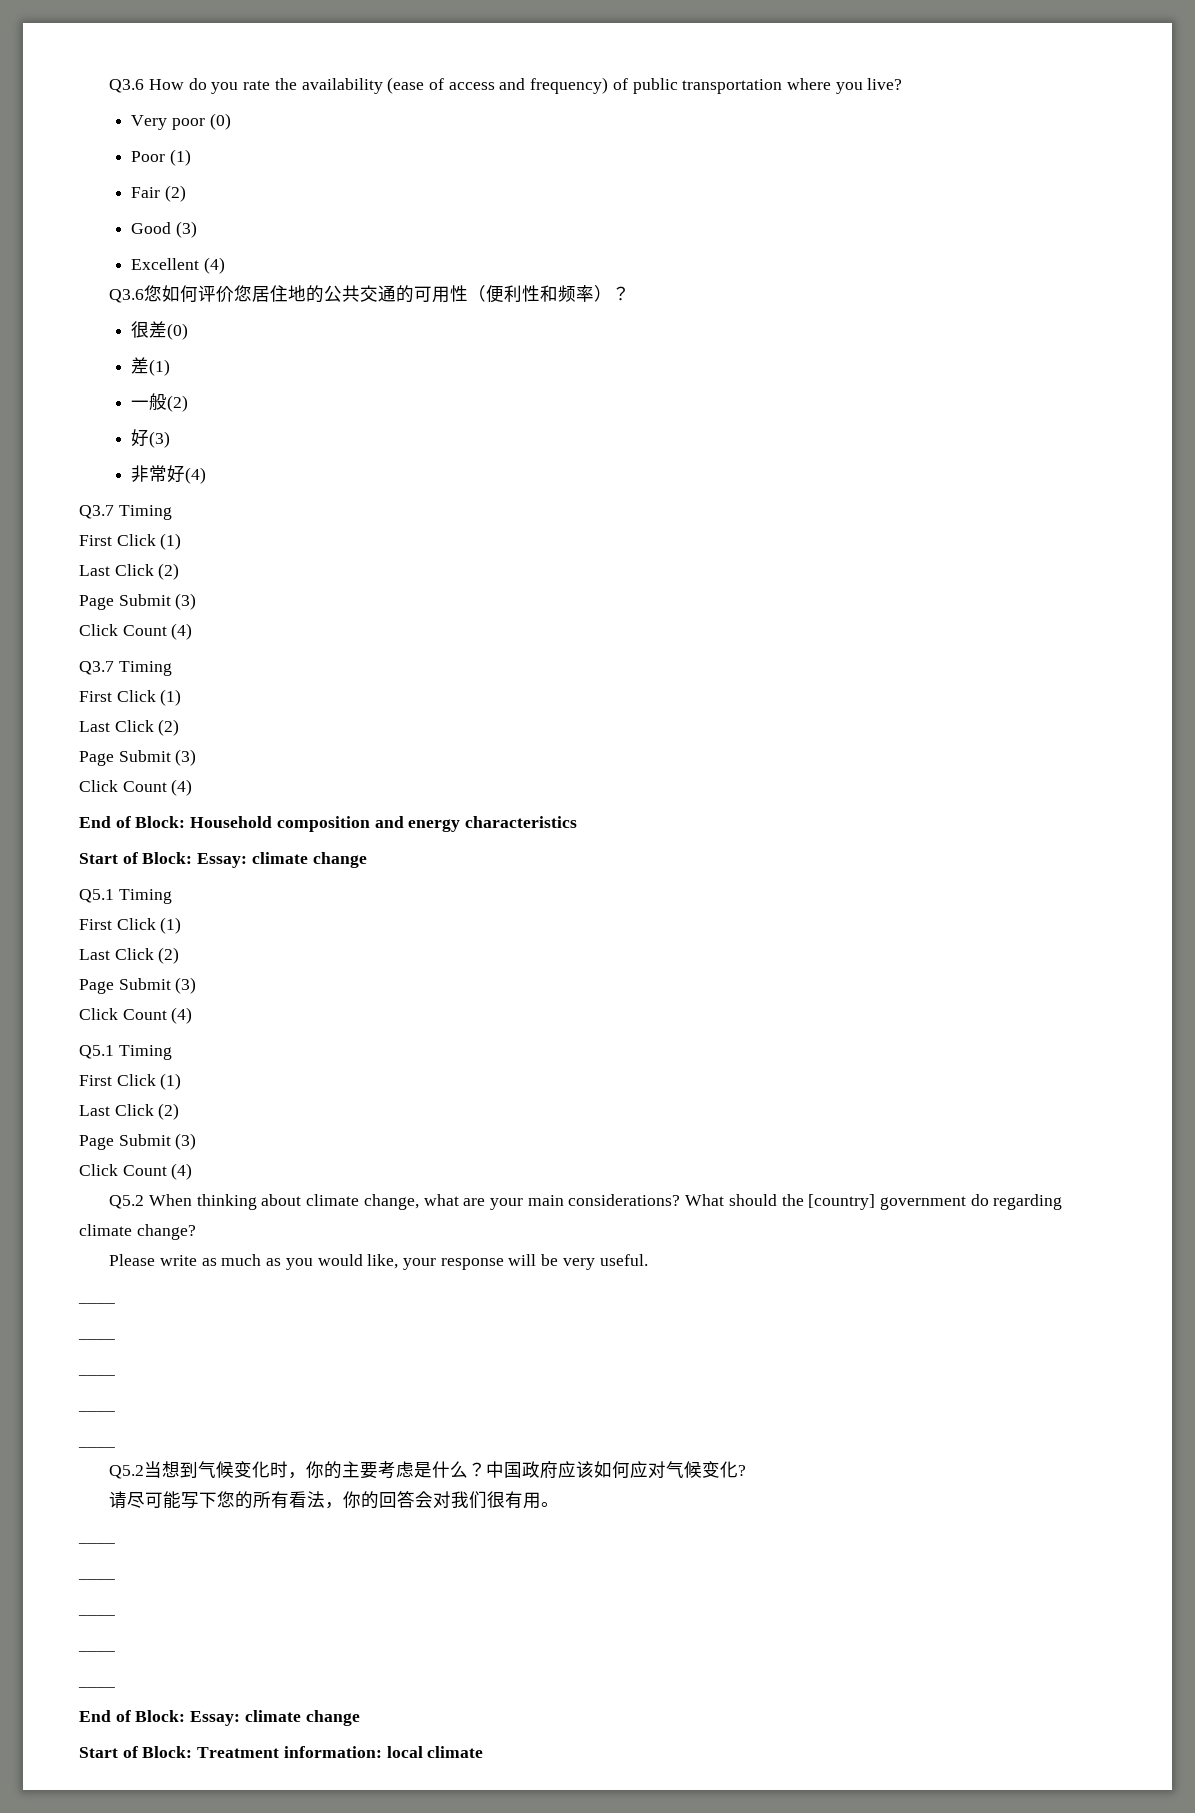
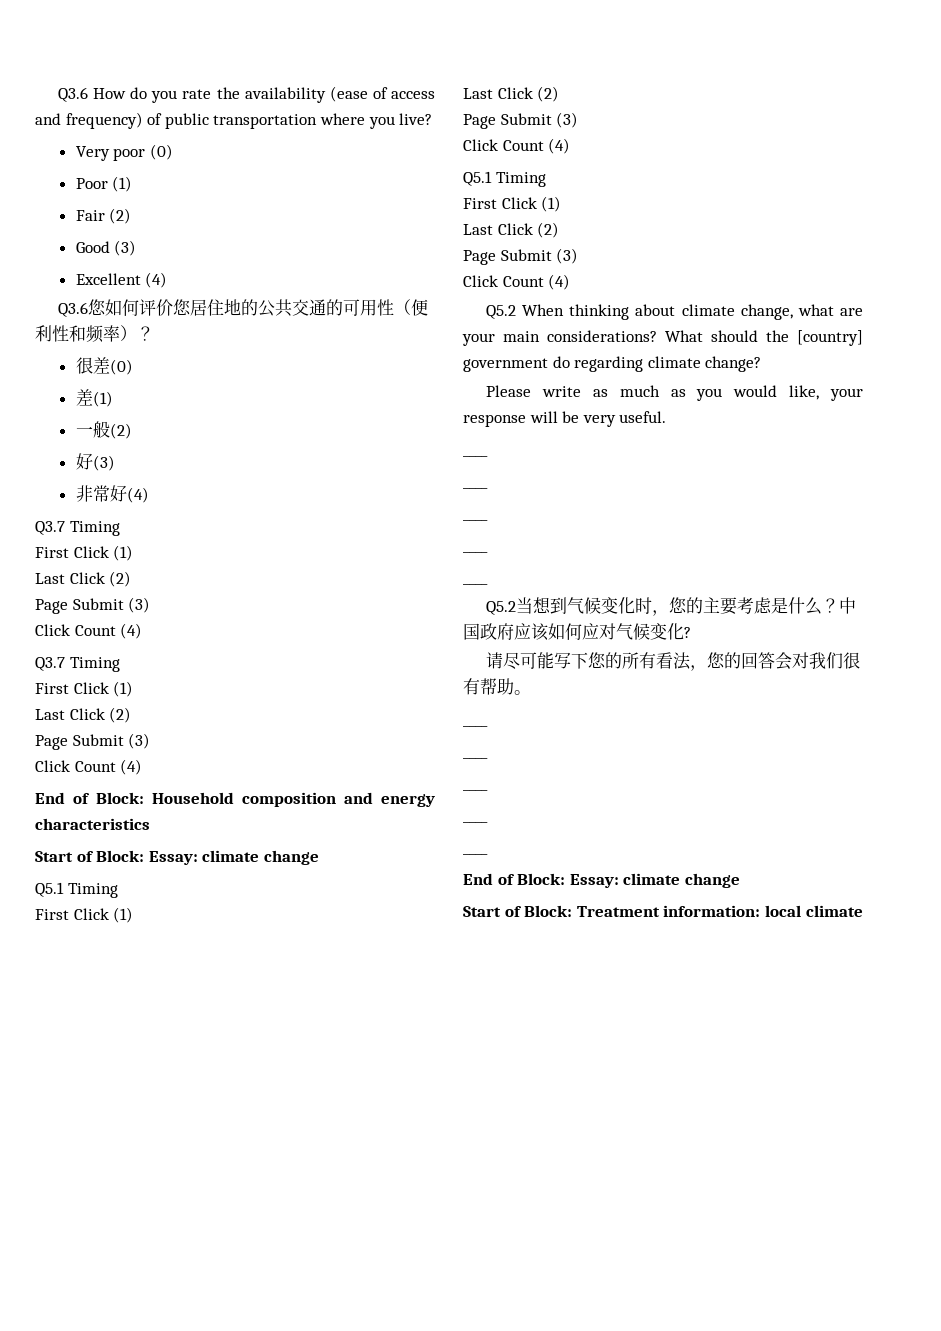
- Q5.2当想到气候变化时，你的主要考虑是什么？
+ Q5.2当想到气候变化时，您的主要考虑是什么？
- 请尽可能写下您的所有看法，你的回答会对我们很有用。
+ 请尽可能写下您的所有看法，您的回答会对我们很有帮助。

